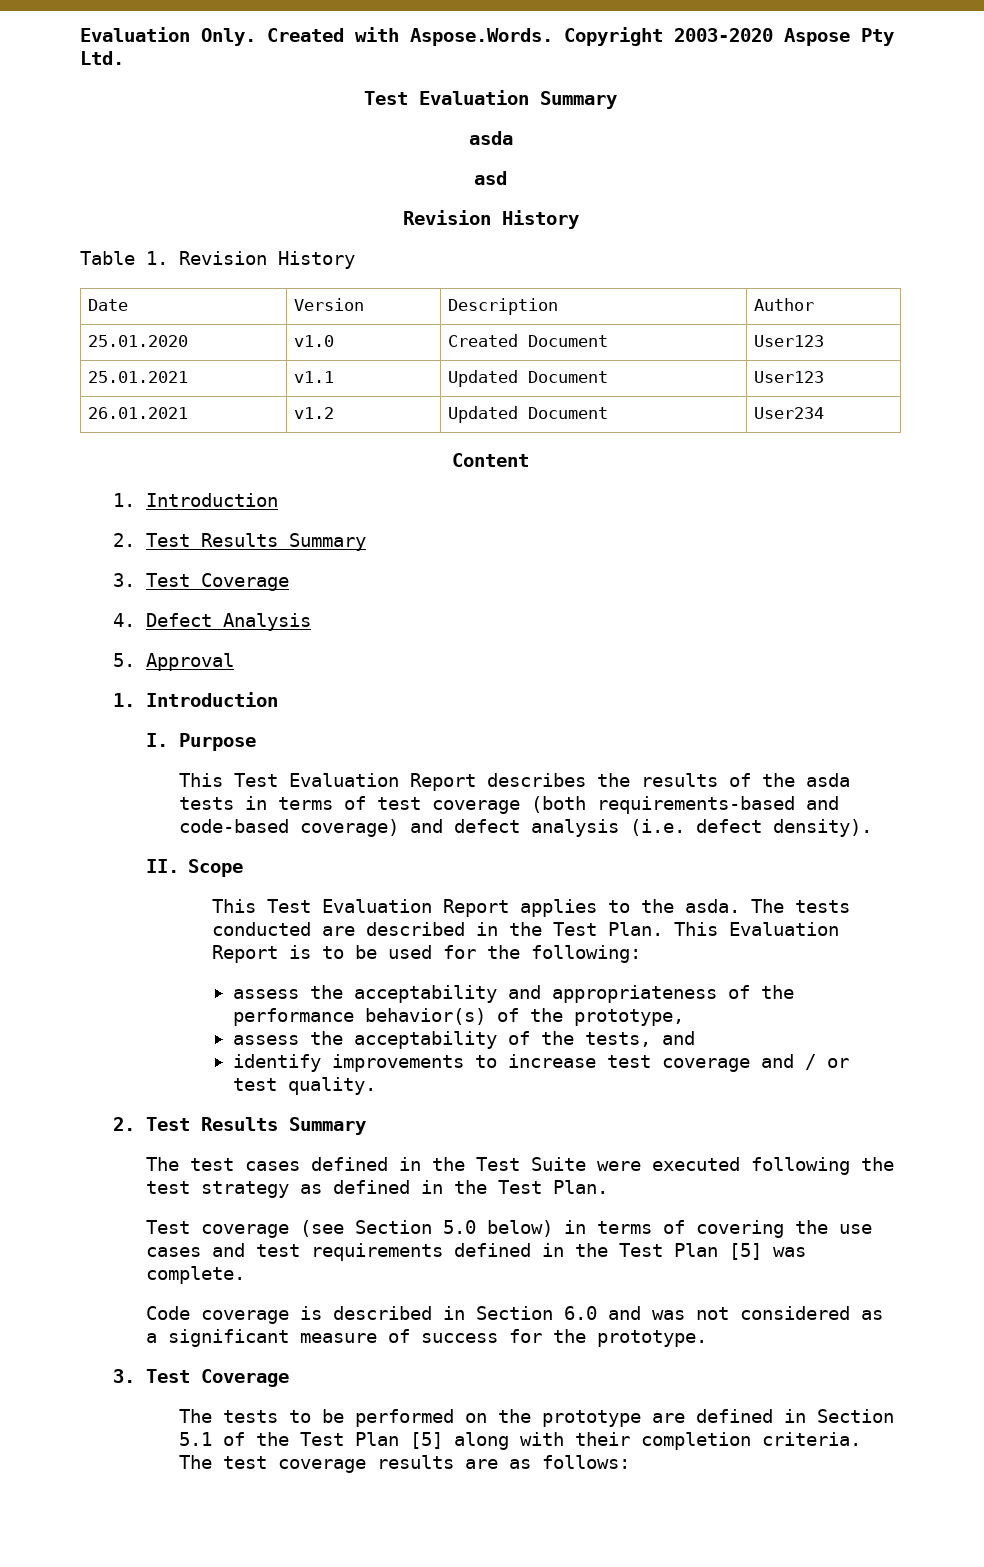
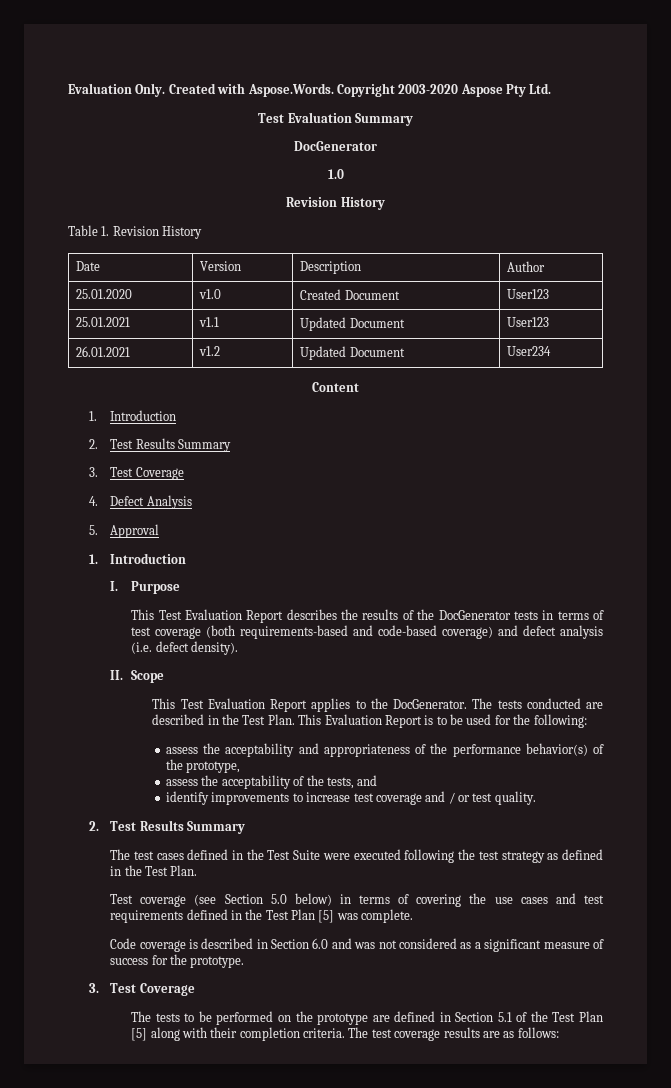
  Test Evaluation Summary
- asda
- asd
+ DocGenerator
+ 1.0
- This Test Evaluation Report describes the results of the asda tests in terms of test coverage (both requirements-based and code-based coverage) and defect analysis (i.e. defect density).
+ This Test Evaluation Report describes the results of the DocGenerator tests in terms of test coverage (both requirements-based and code-based coverage) and defect analysis (i.e. defect density).
- This Test Evaluation Report applies to the asda.
+ This Test Evaluation Report applies to the DocGenerator.

